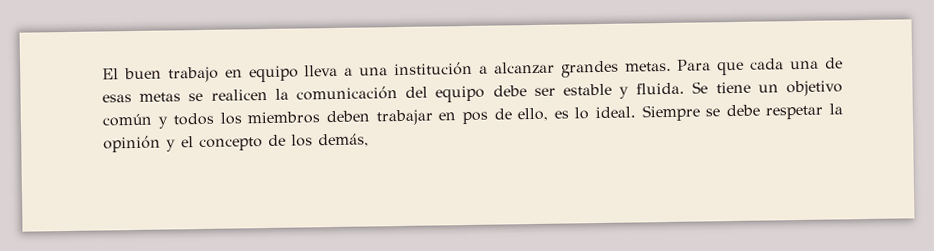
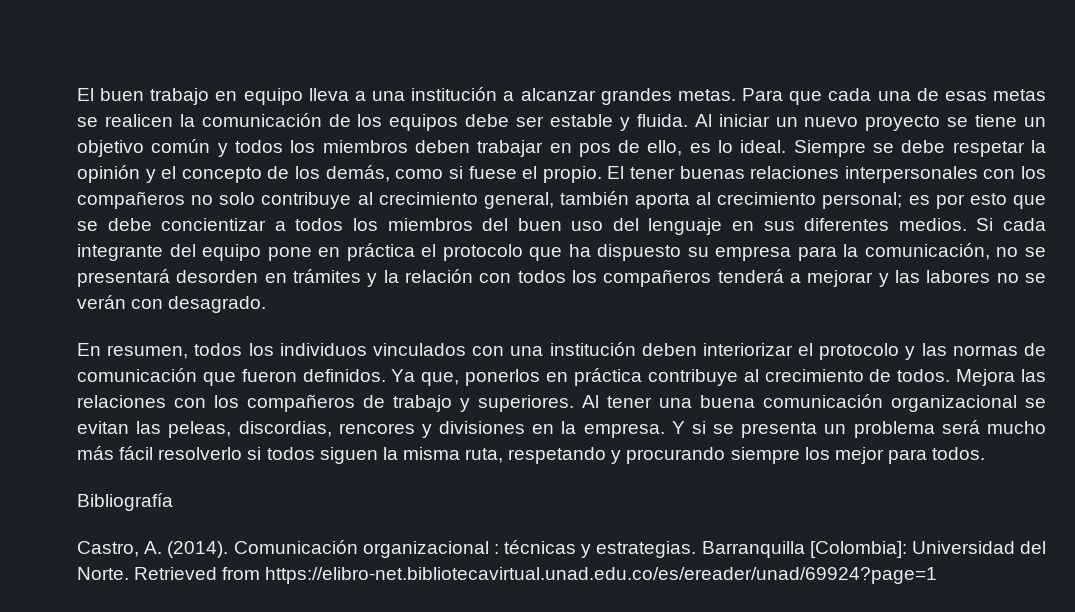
- Para que cada una de esas metas se realicen la comunicación del equipo debe ser estable y fluida.
+ Para que cada una de esas metas se realicen la comunicación de los equipos debe ser estable y fluida.
- Se tiene un objetivo común y todos los miembros deben trabajar en pos de ello, es lo ideal.
+ Al iniciar un nuevo proyecto se tiene un objetivo común y todos los miembros deben trabajar en pos de ello, es lo ideal.
- Siempre se debe respetar la opinión y el concepto de los demás,
+ Siempre se debe respetar la opinión y el concepto de los demás, como si fuese el propio. El tener buenas relaciones interpersonales con los compañeros no solo contribuye al crecimiento general, también aporta al crecimiento personal; es por esto que se debe concientizar a todos los miembros del buen uso del lenguaje en sus diferentes medios. Si cada integrante del equipo pone en práctica el protocolo que ha dispuesto su empresa para la comunicación, no se presentará desorden en trámites y la relación con todos los compañeros tenderá a mejorar y las labores no se verán con desagrado.
+ En resumen, todos los individuos vinculados con una institución deben interiorizar el protocolo y las normas de comunicación que fueron definidos. Ya que, ponerlos en práctica contribuye al crecimiento de todos. Mejora las relaciones con los compañeros de trabajo y superiores. Al tener una buena comunicación organizacional se evitan las peleas, discordias, rencores y divisiones en la empresa. Y si se presenta un problema será mucho más fácil resolverlo si todos siguen la misma ruta, respetando y procurando siempre los mejor para todos.
+ Bibliografía
+ Castro, A. (2014). Comunicación organizacional : técnicas y estrategias. Barranquilla [Colombia]: Universidad del Norte. Retrieved from https://elibro-net.bibliotecavirtual.unad.edu.co/es/ereader/unad/69924?page=1

